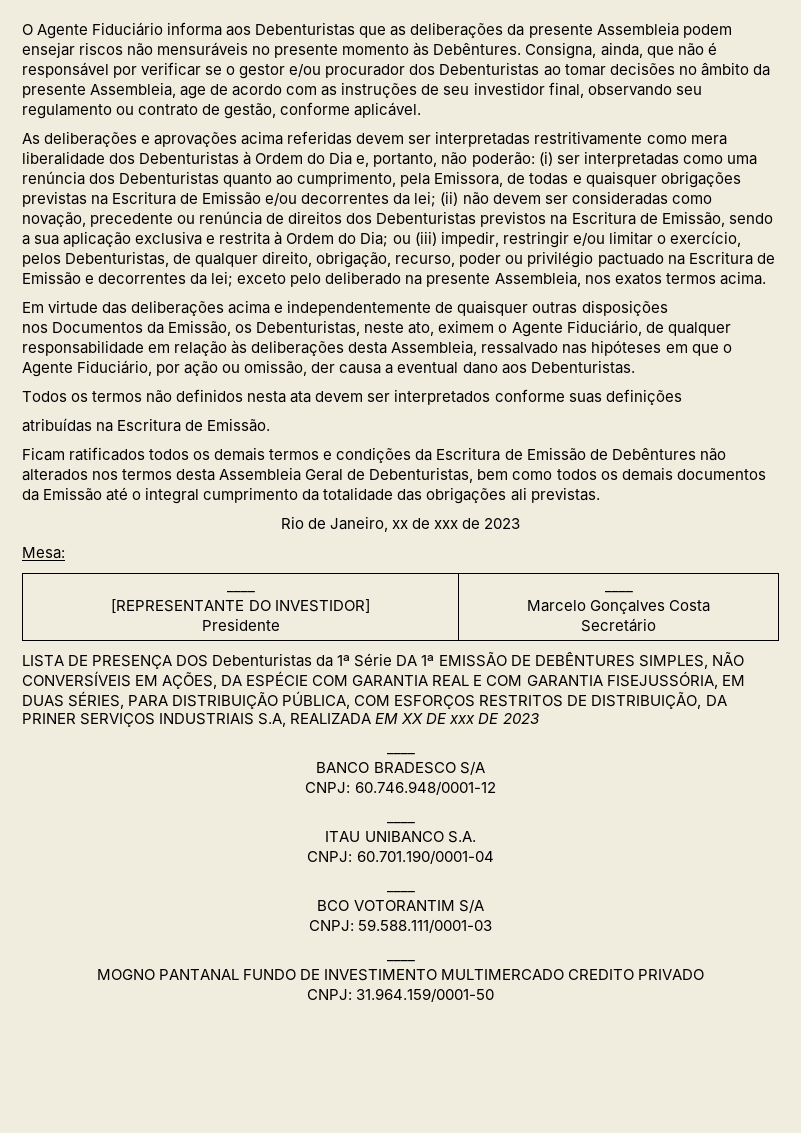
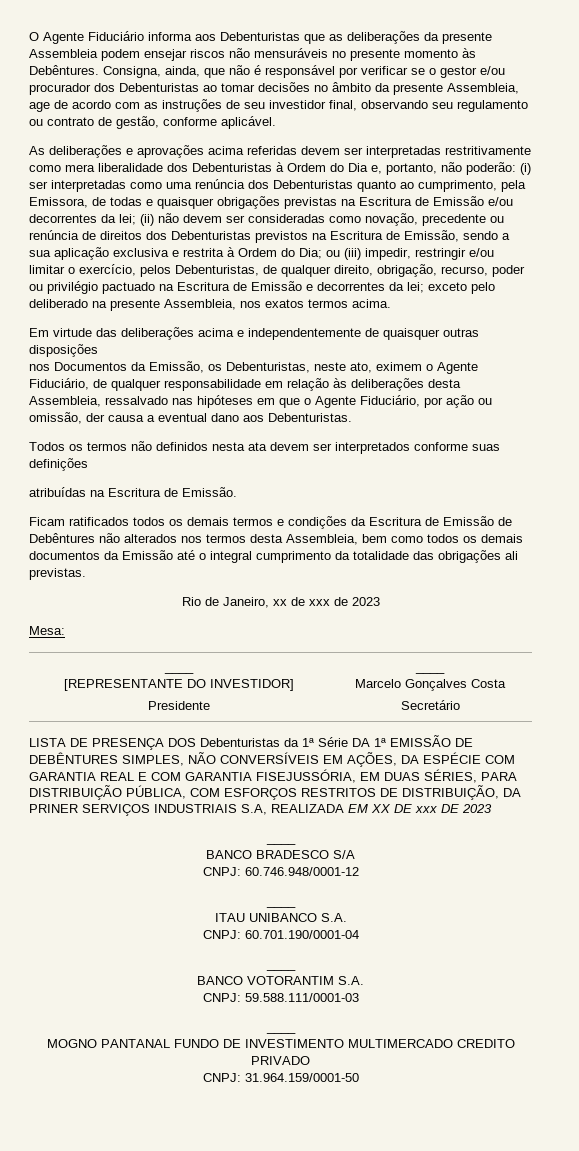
- Ficam ratificados todos os demais termos e condições da Escritura de Emissão de Debêntures não alterados nos termos desta Assembleia Geral de Debenturistas, bem como todos os demais documentos da Emissão até o integral cumprimento da totalidade das obrigações ali previstas.
+ Ficam ratificados todos os demais termos e condições da Escritura de Emissão de Debêntures não alterados nos termos desta Assembleia, bem como todos os demais documentos da Emissão até o integral cumprimento da totalidade das obrigações ali previstas.
- BCO VOTORANTIM S/A
+ BANCO VOTORANTIM S.A.

